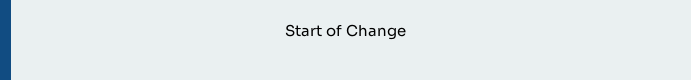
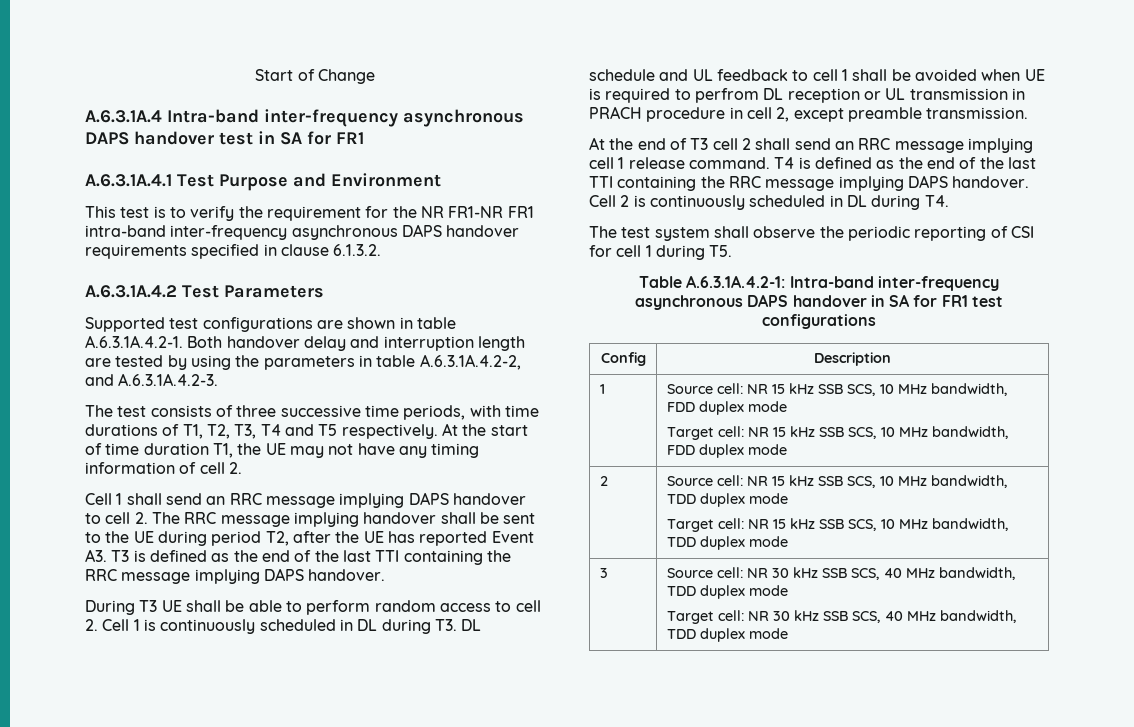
+ A.6.3.1A.4 Intra-band inter-frequency asynchronous DAPS handover test in SA for FR1
+ A.6.3.1A.4.1 Test Purpose and Environment
+ This test is to verify the requirement for the NR FR1-NR FR1 intra-band inter-frequency asynchronous DAPS handover requirements specified in clause 6.1.3.2.
+ A.6.3.1A.4.2 Test Parameters
+ Supported test configurations are shown in table A.6.3.1A.4.2-1. Both handover delay and interruption length are tested by using the parameters in table A.6.3.1A.4.2-2, and A.6.3.1A.4.2-3.
+ The test consists of three successive time periods, with time durations of T1, T2, T3, T4 and T5 respectively. At the start of time duration T1, the UE may not have any timing information of cell 2.
+ Cell 1 shall send an RRC message implying DAPS handover to cell 2. The RRC message implying handover shall be sent to the UE during period T2, after the UE has reported Event A3. T3 is defined as the end of the last TTI containing the RRC message implying DAPS handover.
+ During T3 UE shall be able to perform random access to cell 2. Cell 1 is continuously scheduled in DL during T3. DL schedule and UL feedback to cell 1 shall be avoided when UE is required to perfrom DL reception or UL transmission in PRACH procedure in cell 2, except preamble transmission.
+ At the end of T3 cell 2 shall send an RRC message implying cell 1 release command. T4 is defined as the end of the last TTI containing the RRC message implying DAPS handover. Cell 2 is continuously scheduled in DL during T4.
+ The test system shall observe the periodic reporting of CSI for cell 1 during T5.
+ Table A.6.3.1A.4.2-1: Intra-band inter-frequency asynchronous DAPS handover in SA for FR1 test configurations
+ Config | Description
+ 1 | Source cell: NR 15 kHz SSB SCS, 10 MHz bandwidth, FDD duplex mode
+ Target cell: NR 15 kHz SSB SCS, 10 MHz bandwidth, FDD duplex mode
+ 2 | Source cell: NR 15 kHz SSB SCS, 10 MHz bandwidth, TDD duplex mode
+ Target cell: NR 15 kHz SSB SCS, 10 MHz bandwidth, TDD duplex mode
+ 3 | Source cell: NR 30 kHz SSB SCS, 40 MHz bandwidth, TDD duplex mode
+ Target cell: NR 30 kHz SSB SCS, 40 MHz bandwidth, TDD duplex mode

